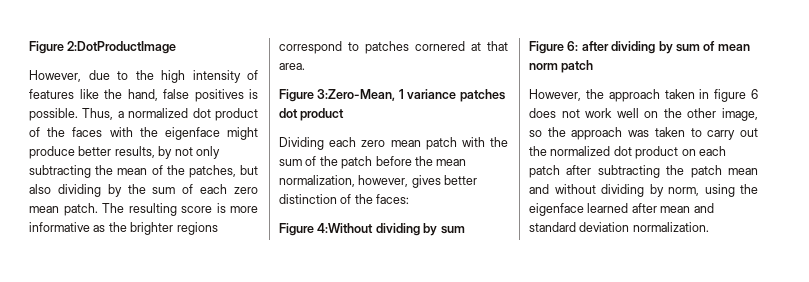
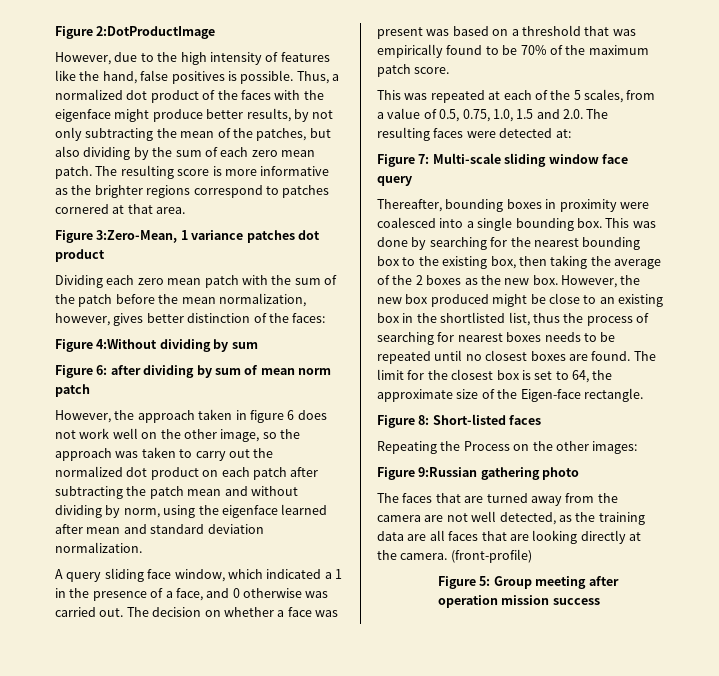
+ A query sliding face window, which indicated a 1 in the presence of a face, and 0 otherwise was carried out. The decision on whether a face was present was based on a threshold that was empirically found to be 70% of the maximum patch score.
+ This was repeated at each of the 5 scales, from a value of 0.5, 0.75, 1.0, 1.5 and 2.0. The resulting faces were detected at:
+ Figure 7: Multi-scale sliding window face query
+ Thereafter, bounding boxes in proximity were coalesced into a single bounding box. This was done by searching for the nearest bounding box to the existing box, then taking the average of the 2 boxes as the new box. However, the new box produced might be close to an existing box in the shortlisted list, thus the process of searching for nearest boxes needs to be repeated until no closest boxes are found. The limit for the closest box is set to 64, the approximate size of the Eigen-face rectangle.
+ Figure 8: Short-listed faces
+ Repeating the Process on the other images:
+ Figure 9:Russian gathering photo
+ The faces that are turned away from the camera are not well detected, as the training data are all faces that are looking directly at the camera. (front-profile)
+ Figure 5: Group meeting after operation mission success

